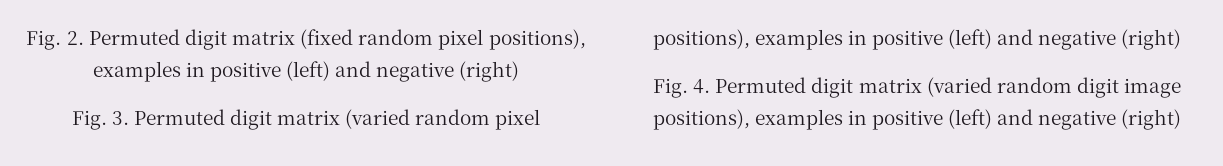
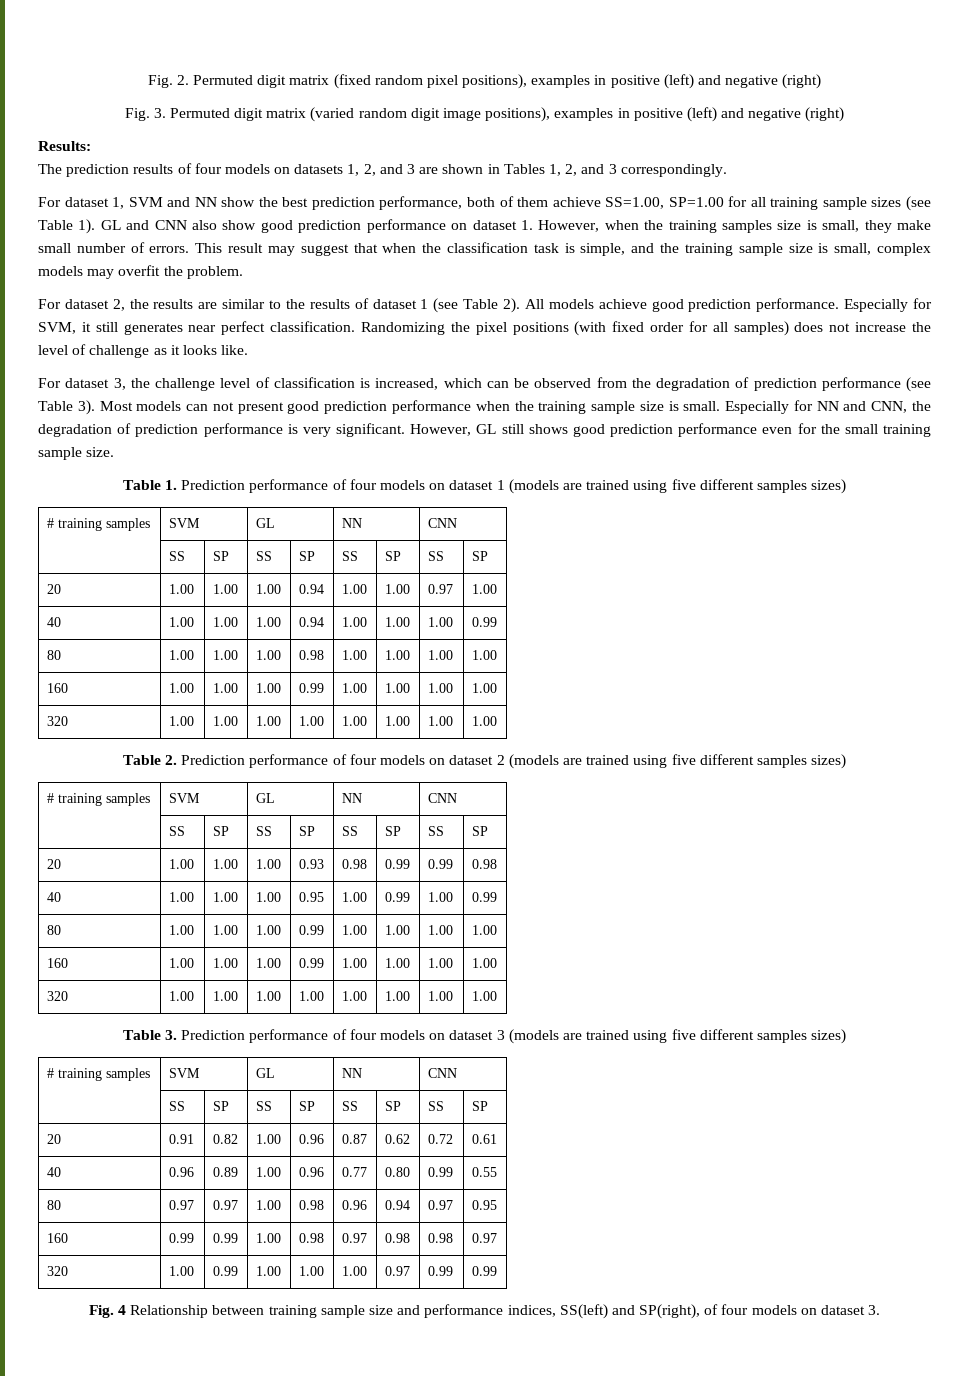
- Fig. 3. Permuted digit matrix (varied random pixel positions), examples in positive (left) and negative (right)
- Fig. 4. Permuted digit matrix (varied random digit image positions), examples in positive (left) and negative (right)
+ Fig. 3. Permuted digit matrix (varied random digit image positions), examples in positive (left) and negative (right)
+ Results:
+ The prediction results of four models on datasets 1, 2, and 3 are shown in Tables 1, 2, and 3 correspondingly.
+ For dataset 1, SVM and NN show the best prediction performance, both of them achieve SS=1.00, SP=1.00 for all training sample sizes (see Table 1). GL and CNN also show good prediction performance on dataset 1. However, when the training samples size is small, they make small number of errors. This result may suggest that when the classification task is simple, and the training sample size is small, complex models may overfit the problem.
+ For dataset 2, the results are similar to the results of dataset 1 (see Table 2). All models achieve good prediction performance. Especially for SVM, it still generates near perfect classification. Randomizing the pixel positions (with fixed order for all samples) does not increase the level of challenge as it looks like.
+ For dataset 3, the challenge level of classification is increased, which can be observed from the degradation of prediction performance (see Table 3). Most models can not present good prediction performance when the training sample size is small. Especially for NN and CNN, the degradation of prediction performance is very significant. However, GL still shows good prediction performance even for the small training sample size.
+ Table 1. Prediction performance of four models on dataset 1 (models are trained using five different samples sizes)
+ # training samples | SVM | GL | NN | CNN
+ | SS | SP | SS | SP | SS | SP | SS | SP
+ 20 | 1.00 | 1.00 | 1.00 | 0.94 | 1.00 | 1.00 | 0.97 | 1.00
+ 40 | 1.00 | 1.00 | 1.00 | 0.94 | 1.00 | 1.00 | 1.00 | 0.99
+ 80 | 1.00 | 1.00 | 1.00 | 0.98 | 1.00 | 1.00 | 1.00 | 1.00
+ 160 | 1.00 | 1.00 | 1.00 | 0.99 | 1.00 | 1.00 | 1.00 | 1.00
+ 320 | 1.00 | 1.00 | 1.00 | 1.00 | 1.00 | 1.00 | 1.00 | 1.00
+ Table 2. Prediction performance of four models on dataset 2 (models are trained using five different samples sizes)
+ # training samples | SVM | GL | NN | CNN
+ | SS | SP | SS | SP | SS | SP | SS | SP
+ 20 | 1.00 | 1.00 | 1.00 | 0.93 | 0.98 | 0.99 | 0.99 | 0.98
+ 40 | 1.00 | 1.00 | 1.00 | 0.95 | 1.00 | 0.99 | 1.00 | 0.99
+ 80 | 1.00 | 1.00 | 1.00 | 0.99 | 1.00 | 1.00 | 1.00 | 1.00
+ 160 | 1.00 | 1.00 | 1.00 | 0.99 | 1.00 | 1.00 | 1.00 | 1.00
+ 320 | 1.00 | 1.00 | 1.00 | 1.00 | 1.00 | 1.00 | 1.00 | 1.00
+ Table 3. Prediction performance of four models on dataset 3 (models are trained using five different samples sizes)
+ # training samples | SVM | GL | NN | CNN
+ | SS | SP | SS | SP | SS | SP | SS | SP
+ 20 | 0.91 | 0.82 | 1.00 | 0.96 | 0.87 | 0.62 | 0.72 | 0.61
+ 40 | 0.96 | 0.89 | 1.00 | 0.96 | 0.77 | 0.80 | 0.99 | 0.55
+ 80 | 0.97 | 0.97 | 1.00 | 0.98 | 0.96 | 0.94 | 0.97 | 0.95
+ 160 | 0.99 | 0.99 | 1.00 | 0.98 | 0.97 | 0.98 | 0.98 | 0.97
+ 320 | 1.00 | 0.99 | 1.00 | 1.00 | 1.00 | 0.97 | 0.99 | 0.99
+ Fig. 4 Relationship between training sample size and performance indices, SS(left) and SP(right), of four models on dataset 3.

